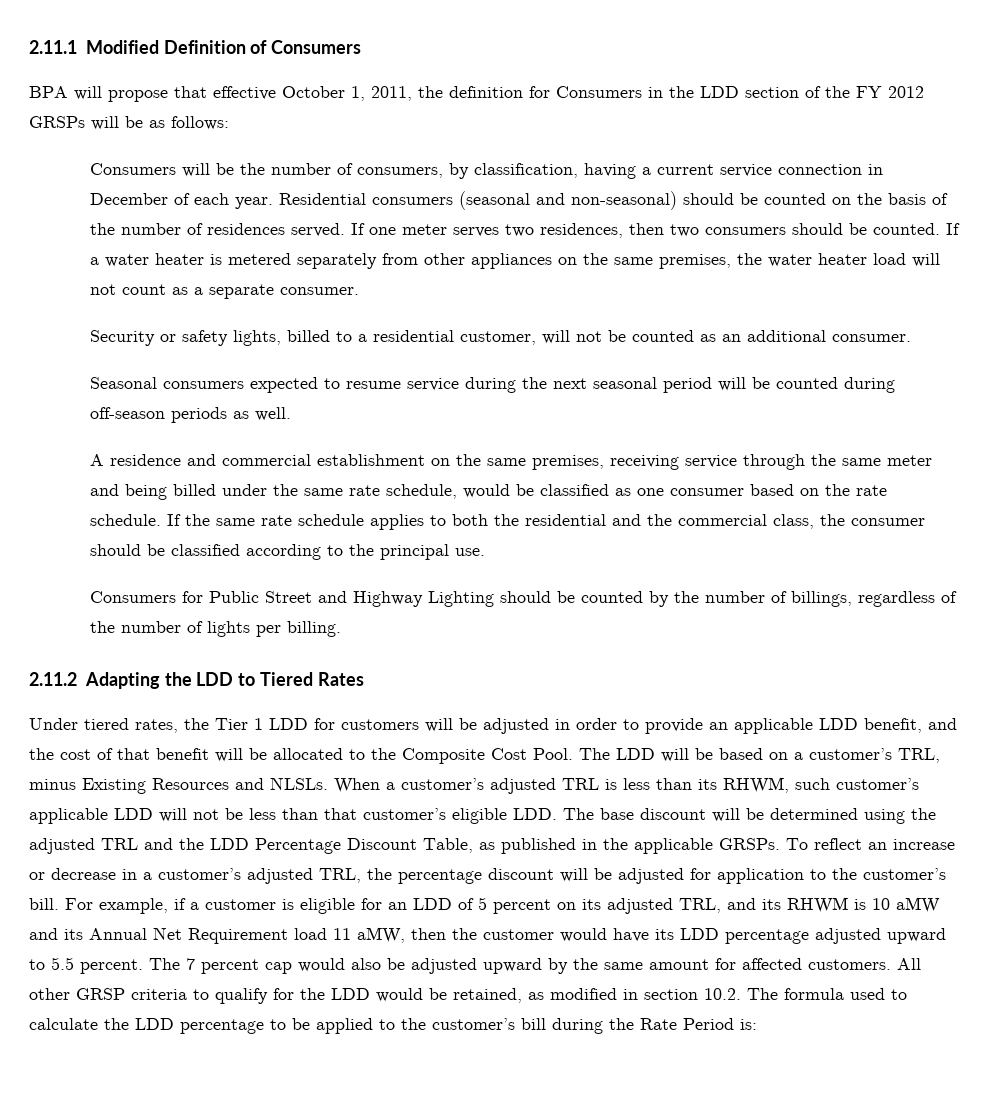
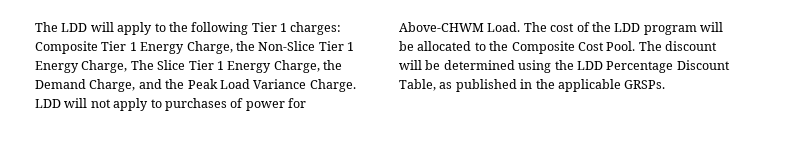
- 2.11.1 Modified Definition of Consumers
- BPA will propose that effective October 1, 2011, the definition for Consumers in the LDD section of the FY 2012 GRSPs will be as follows:
- Consumers will be the number of consumers, by classification, having a current service connection in December of each year. Residential consumers (seasonal and non-seasonal) should be counted on the basis of the number of residences served. If one meter serves two residences, then two consumers should be counted. If a water heater is metered separately from other appliances on the same premises, the water heater load will not count as a separate consumer.
- Security or safety lights, billed to a residential customer, will not be counted as an additional consumer.
- Seasonal consumers expected to resume service during the next seasonal period will be counted during off-season periods as well.
- A residence and commercial establishment on the same premises, receiving service through the same meter and being billed under the same rate schedule, would be classified as one consumer based on the rate schedule. If the same rate schedule applies to both the residential and the commercial class, the consumer should be classified according to the principal use.
- Consumers for Public Street and Highway Lighting should be counted by the number of billings, regardless of the number of lights per billing.
- 2.11.2 Adapting the LDD to Tiered Rates
- Under tiered rates, the Tier 1 LDD for customers will be adjusted in order to provide an applicable LDD benefit, and the cost of that benefit will be allocated to the Composite Cost Pool.
+ The LDD will apply to the following Tier 1 charges: Composite Tier 1 Energy Charge, the Non-Slice Tier 1 Energy Charge, The Slice Tier 1 Energy Charge, the Demand Charge, and the Peak Load Variance Charge. LDD will not apply to purchases of power for Above-CHWM Load. The cost of the LDD program will be allocated to the Composite Cost Pool.
- The LDD will be based on a customer’s TRL, minus Existing Resources and NLSLs. When a customer’s adjusted TRL is less than its RHWM, such customer’s applicable LDD will not be less than that customer’s eligible LDD. The base discount will be determined using the adjusted TRL and the LDD Percentage Discount Table, as published in the applicable GRSPs. To reflect an increase or decrease in a customer’s adjusted TRL, the percentage discount will be adjusted for application to the customer’s bill. For example, if a customer is eligible for an LDD of 5 percent on its adjusted TRL, and its RHWM is 10 aMW and its Annual Net Requirement load 11 aMW, then the customer would have its LDD percentage adjusted upward to 5.5 percent. The 7 percent cap would also be adjusted upward by the same amount for affected customers. All other GRSP criteria to qualify for the LDD would be retained, as modified in section 10.2. The formula used to calculate the LDD percentage to be applied to the customer’s bill during the Rate Period is:
+ The discount will be determined using the LDD Percentage Discount Table, as published in the applicable GRSPs.

